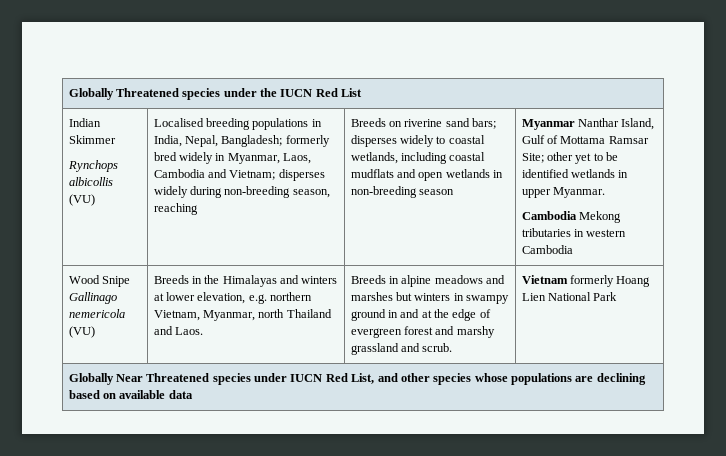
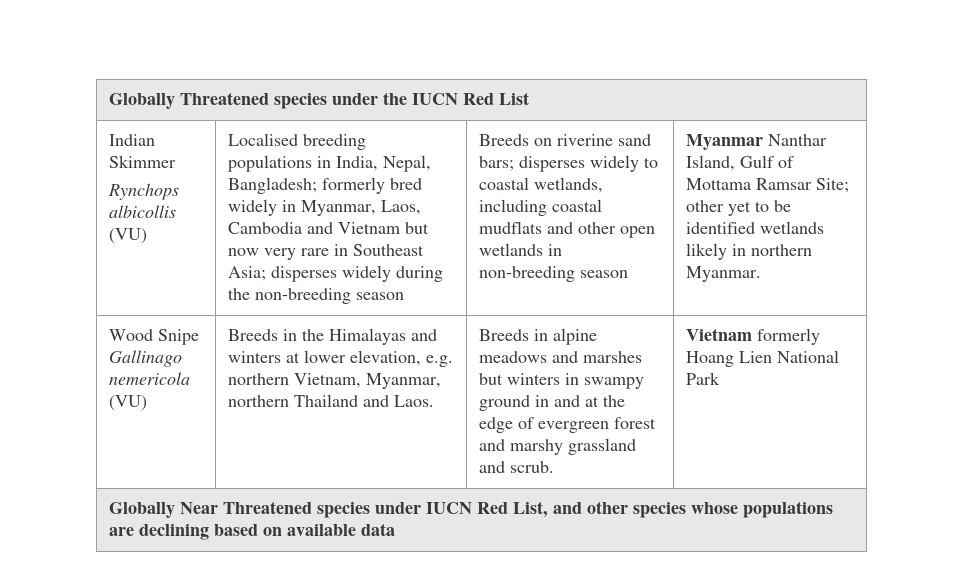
- Localised breeding populations in India, Nepal, Bangladesh; formerly bred widely in Myanmar, Laos, Cambodia and Vietnam; disperses widely during non-breeding season, reaching
+ Localised breeding populations in India, Nepal, Bangladesh; formerly bred widely in Myanmar, Laos, Cambodia and Vietnam but now very rare in Southeast Asia; disperses widely during the non-breeding season
- Breeds on riverine sand bars; disperses widely to coastal wetlands, including coastal mudflats and open wetlands in non-breeding season
+ Breeds on riverine sand bars; disperses widely to coastal wetlands, including coastal mudflats and other open wetlands in non-breeding season
- Myanmar Nanthar Island, Gulf of Mottama Ramsar Site; other yet to be identified wetlands in upper Myanmar.
- Cambodia Mekong tributaries in western Cambodia
+ Myanmar Nanthar Island, Gulf of Mottama Ramsar Site; other yet to be identified wetlands likely in northern Myanmar.
- Breeds in the Himalayas and winters at lower elevation, e.g. northern Vietnam, Myanmar, north Thailand and Laos.
+ Breeds in the Himalayas and winters at lower elevation, e.g. northern Vietnam, Myanmar, northern Thailand and Laos.

